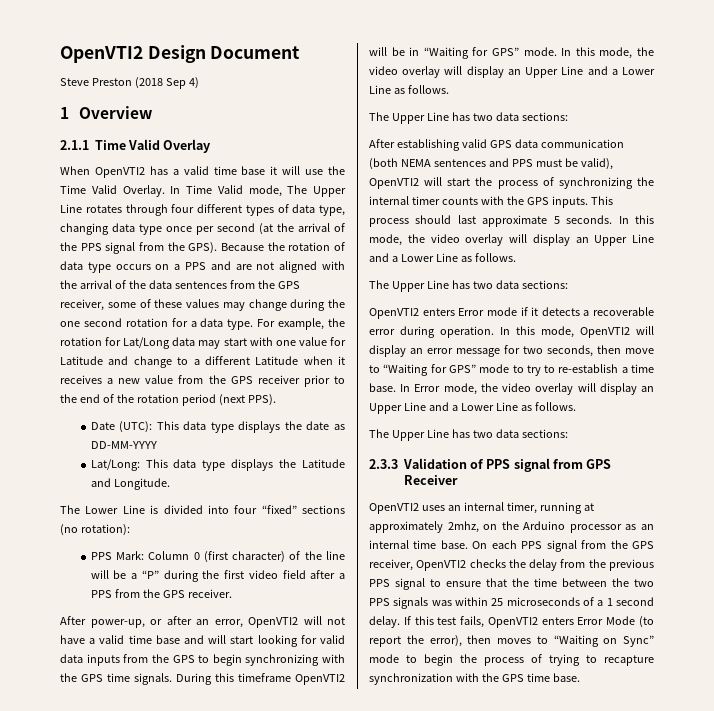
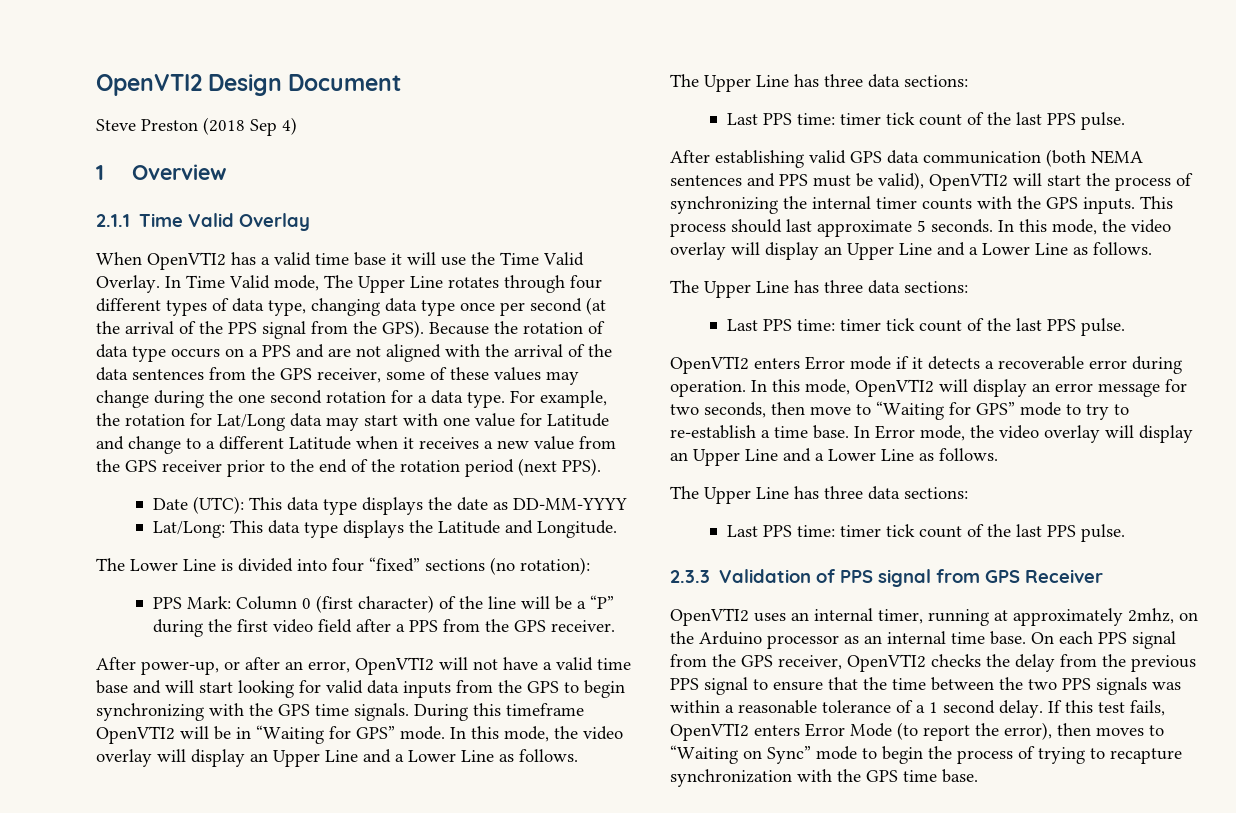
  During this timeframe OpenVTI2 will be in “Waiting for GPS” mode. In this mode, the video overlay will display an Upper Line and a Lower Line as follows.
- The Upper Line has two data sections:
+ The Upper Line has three data sections:
+ Last PPS time: timer tick count of the last PPS pulse.
  This process should last approximate 5 seconds. In this mode, the video overlay will display an Upper Line and a Lower Line as follows.
- The Upper Line has two data sections:
+ The Upper Line has three data sections:
+ Last PPS time: timer tick count of the last PPS pulse.
  In Error mode, the video overlay will display an Upper Line and a Lower Line as follows.
- The Upper Line has two data sections:
+ The Upper Line has three data sections:
+ Last PPS time: timer tick count of the last PPS pulse.
- On each PPS signal from the GPS receiver, OpenVTI2 checks the delay from the previous PPS signal to ensure that the time between the two PPS signals was within 25 microseconds of a 1 second delay.
+ On each PPS signal from the GPS receiver, OpenVTI2 checks the delay from the previous PPS signal to ensure that the time between the two PPS signals was within a reasonable tolerance of a 1 second delay.

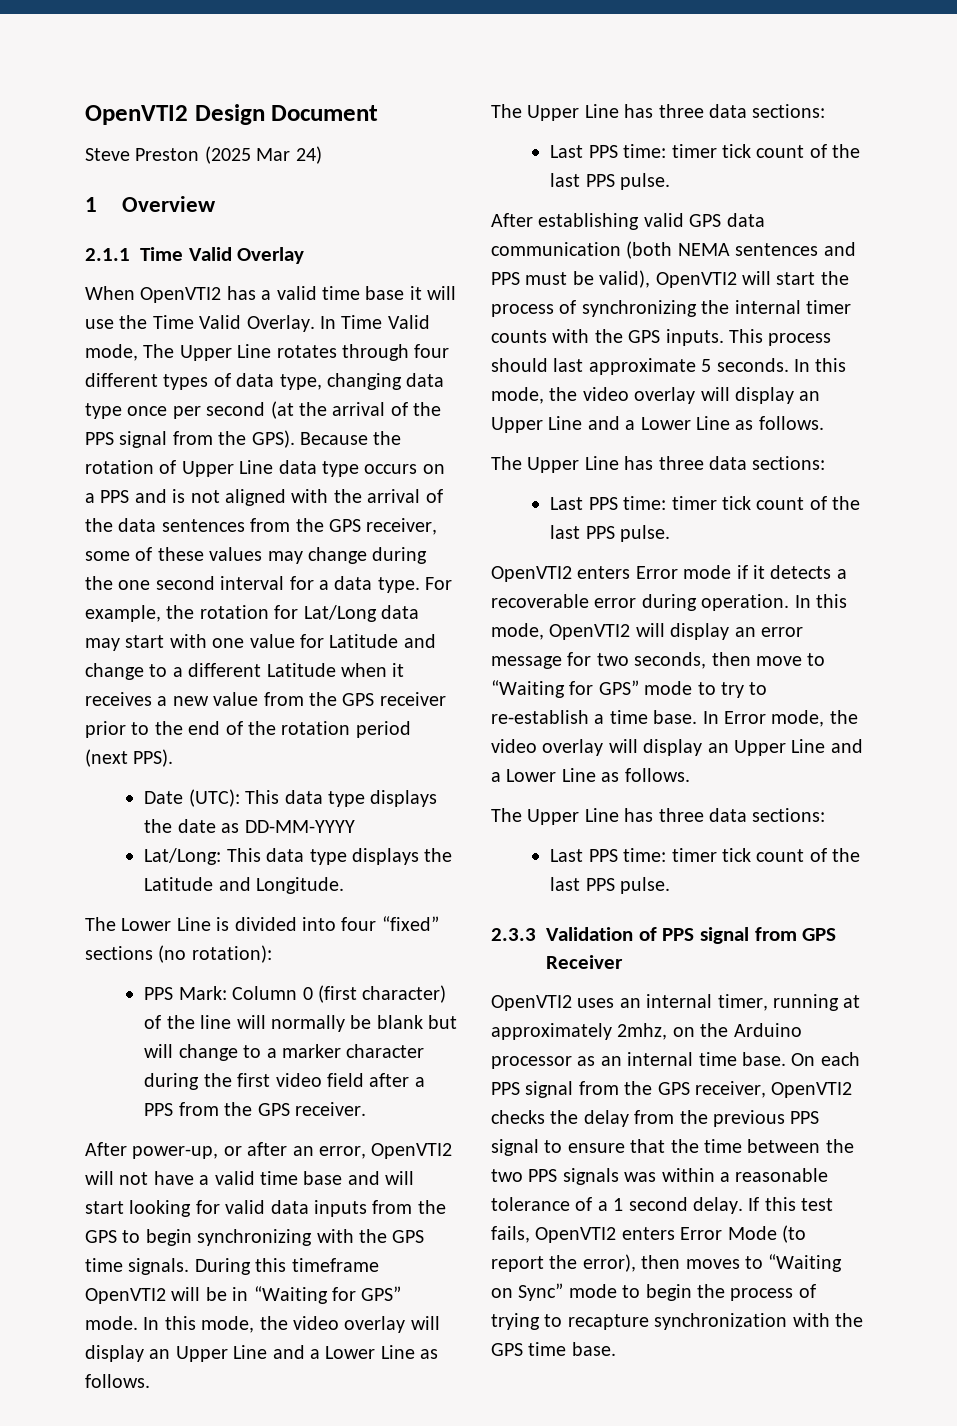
- Steve Preston (2018 Sep 4)
+ Steve Preston (2025 Mar 24)
- Because the rotation of data type occurs on a PPS and are not aligned with the arrival of the data sentences from the GPS receiver, some of these values may change during the one second rotation for a data type.
+ Because the rotation of Upper Line data type occurs on a PPS and is not aligned with the arrival of the data sentences from the GPS receiver, some of these values may change during the one second interval for a data type.
- PPS Mark: Column 0 (first character) of the line will be a “P” during the first video field after a PPS from the GPS receiver.
+ PPS Mark: Column 0 (first character) of the line will normally be blank but will change to a marker character during the first video field after a PPS from the GPS receiver.

